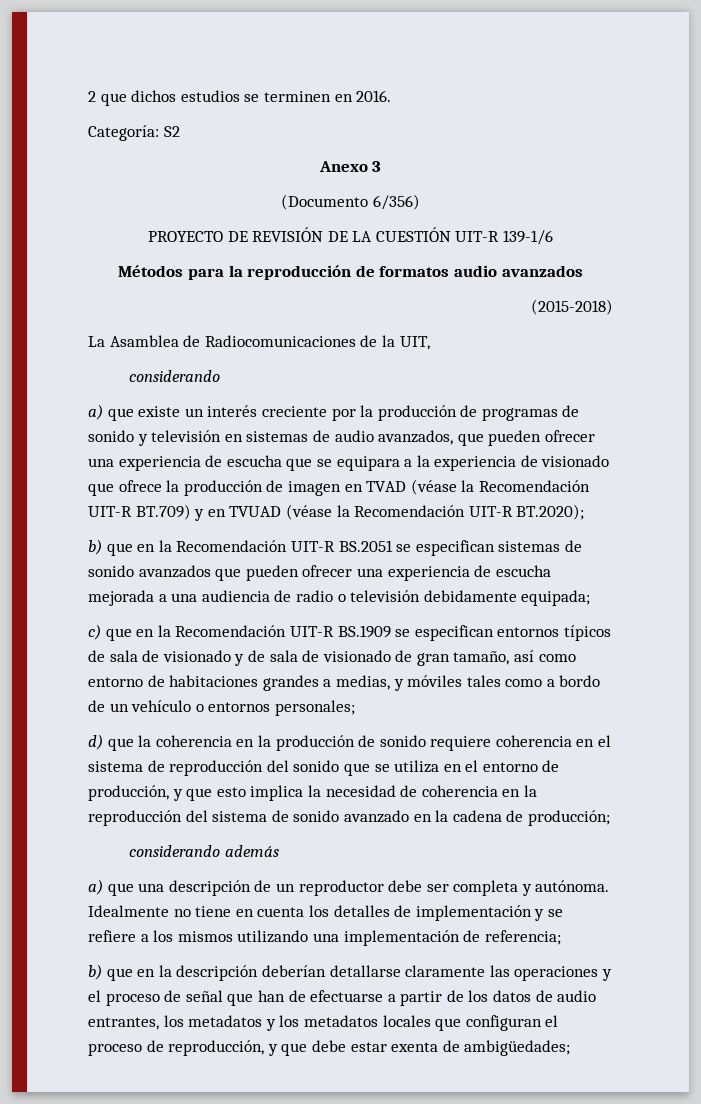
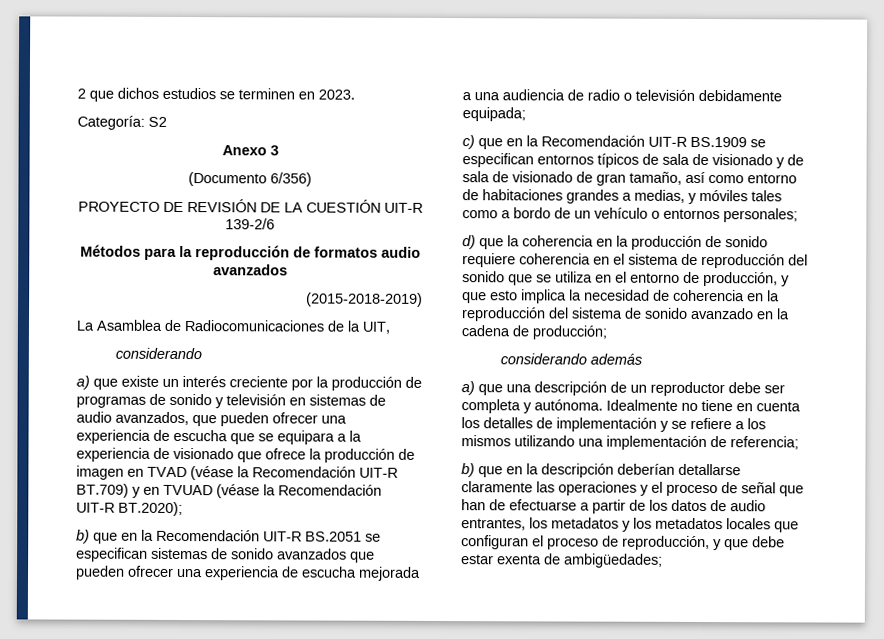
- 2 que dichos estudios se terminen en 2016.
+ 2 que dichos estudios se terminen en 2023.
- PROYECTO DE REVISIÓN DE LA CUESTIÓN UIT-R 139-1/6
+ PROYECTO DE REVISIÓN DE LA CUESTIÓN UIT-R 139-2/6
- (2015-2018)
+ (2015-2018-2019)

